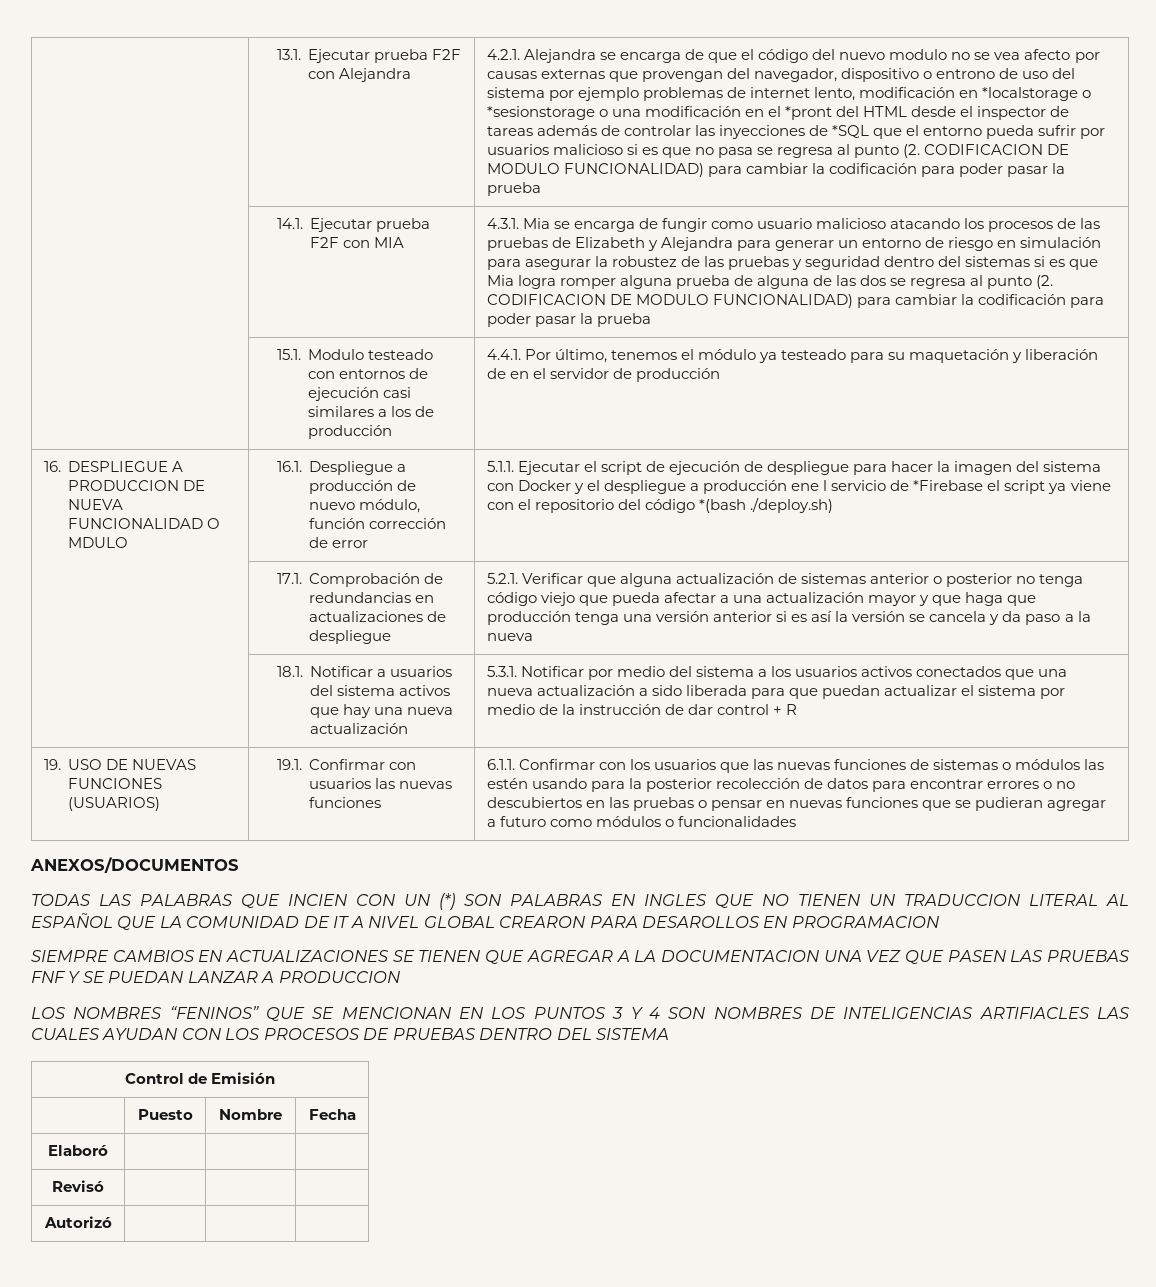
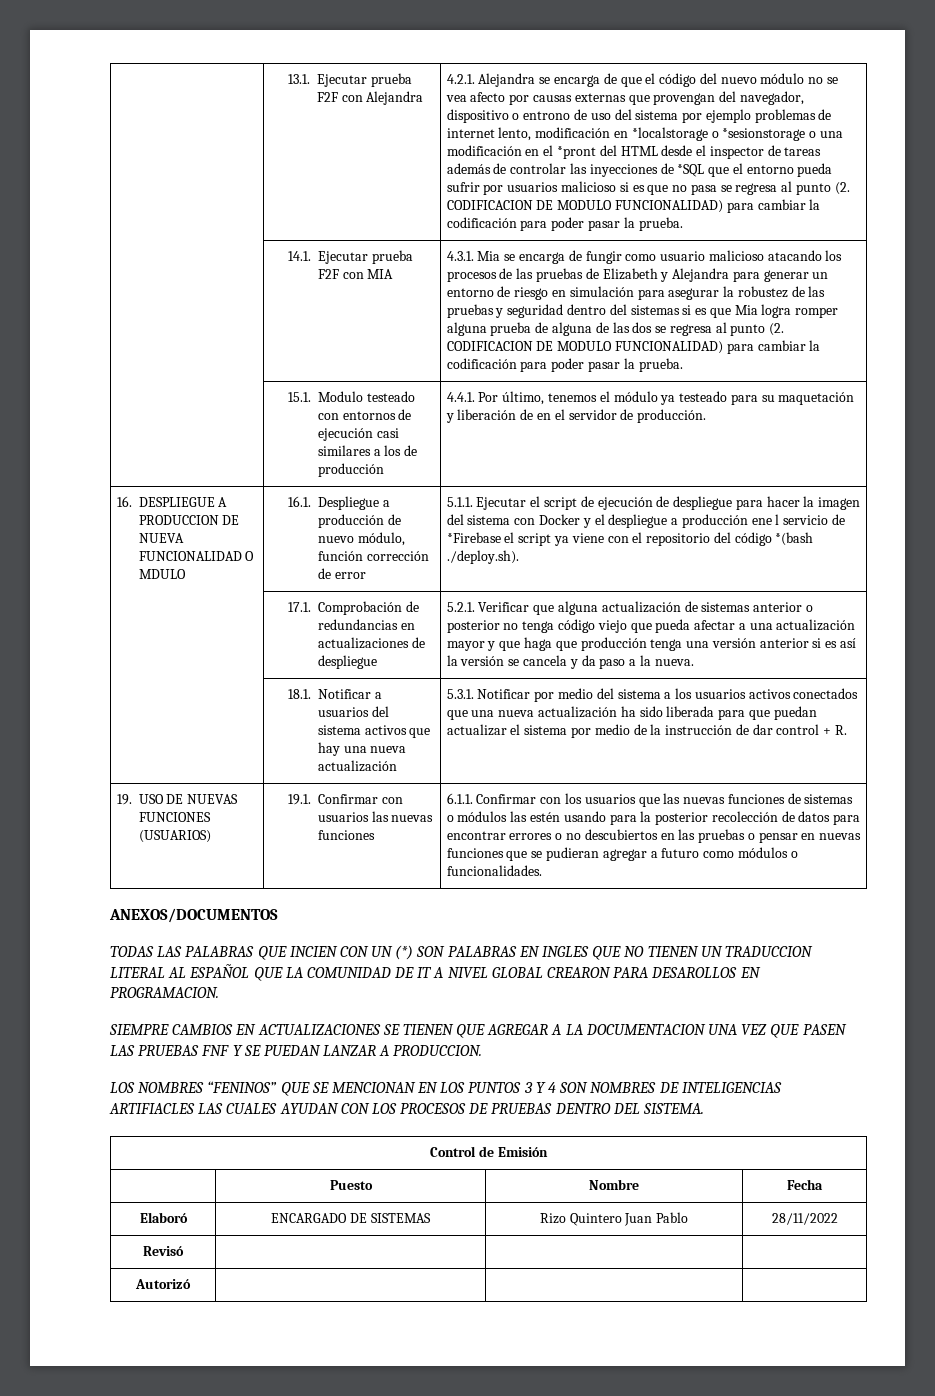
- 4.2.1. Alejandra se encarga de que el código del nuevo modulo no se vea afecto por causas externas que provengan del navegador, dispositivo o entrono de uso del sistema por ejemplo problemas de internet lento, modificación en *localstorage o *sesionstorage o una modificación en el *pront del HTML desde el inspector de tareas además de controlar las inyecciones de *SQL que el entorno pueda sufrir por usuarios malicioso si es que no pasa se regresa al punto (2. CODIFICACION DE MODULO FUNCIONALIDAD) para cambiar la codificación para poder pasar la prueba
+ 4.2.1. Alejandra se encarga de que el código del nuevo módulo no se vea afecto por causas externas que provengan del navegador, dispositivo o entrono de uso del sistema por ejemplo problemas de internet lento, modificación en *localstorage o *sesionstorage o una modificación en el *pront del HTML desde el inspector de tareas además de controlar las inyecciones de *SQL que el entorno pueda sufrir por usuarios malicioso si es que no pasa se regresa al punto (2. CODIFICACION DE MODULO FUNCIONALIDAD) para cambiar la codificación para poder pasar la prueba.
- 4.3.1. Mia se encarga de fungir como usuario malicioso atacando los procesos de las pruebas de Elizabeth y Alejandra para generar un entorno de riesgo en simulación para asegurar la robustez de las pruebas y seguridad dentro del sistemas si es que Mia logra romper alguna prueba de alguna de las dos se regresa al punto (2. CODIFICACION DE MODULO FUNCIONALIDAD) para cambiar la codificación para poder pasar la prueba
+ 4.3.1. Mia se encarga de fungir como usuario malicioso atacando los procesos de las pruebas de Elizabeth y Alejandra para generar un entorno de riesgo en simulación para asegurar la robustez de las pruebas y seguridad dentro del sistemas si es que Mia logra romper alguna prueba de alguna de las dos se regresa al punto (2. CODIFICACION DE MODULO FUNCIONALIDAD) para cambiar la codificación para poder pasar la prueba.
- | 15.1. Modulo testeado con entornos de ejecución casi similares a los de producción | 4.4.1. Por último, tenemos el módulo ya testeado para su maquetación y liberación de en el servidor de producción
+ | 15.1. Modulo testeado con entornos de ejecución casi similares a los de producción | 4.4.1. Por último, tenemos el módulo ya testeado para su maquetación y liberación de en el servidor de producción.
- 5.1.1. Ejecutar el script de ejecución de despliegue para hacer la imagen del sistema con Docker y el despliegue a producción ene l servicio de *Firebase el script ya viene con el repositorio del código *(bash ./deploy.sh)
+ 5.1.1. Ejecutar el script de ejecución de despliegue para hacer la imagen del sistema con Docker y el despliegue a producción ene l servicio de *Firebase el script ya viene con el repositorio del código *(bash ./deploy.sh).
- 5.2.1. Verificar que alguna actualización de sistemas anterior o posterior no tenga código viejo que pueda afectar a una actualización mayor y que haga que producción tenga una versión anterior si es así la versión se cancela y da paso a la nueva
+ 5.2.1. Verificar que alguna actualización de sistemas anterior o posterior no tenga código viejo que pueda afectar a una actualización mayor y que haga que producción tenga una versión anterior si es así la versión se cancela y da paso a la nueva.
- 5.3.1. Notificar por medio del sistema a los usuarios activos conectados que una nueva actualización a sido liberada para que puedan actualizar el sistema por medio de la instrucción de dar control + R
+ 5.3.1. Notificar por medio del sistema a los usuarios activos conectados que una nueva actualización ha sido liberada para que puedan actualizar el sistema por medio de la instrucción de dar control + R.
- 6.1.1. Confirmar con los usuarios que las nuevas funciones de sistemas o módulos las estén usando para la posterior recolección de datos para encontrar errores o no descubiertos en las pruebas o pensar en nuevas funciones que se pudieran agregar a futuro como módulos o funcionalidades
+ 6.1.1. Confirmar con los usuarios que las nuevas funciones de sistemas o módulos las estén usando para la posterior recolección de datos para encontrar errores o no descubiertos en las pruebas o pensar en nuevas funciones que se pudieran agregar a futuro como módulos o funcionalidades.
- TODAS LAS PALABRAS QUE INCIEN CON UN (*) SON PALABRAS EN INGLES QUE NO TIENEN UN TRADUCCION LITERAL AL ESPAÑOL QUE LA COMUNIDAD DE IT A NIVEL GLOBAL CREARON PARA DESAROLLOS EN PROGRAMACION
+ TODAS LAS PALABRAS QUE INCIEN CON UN (*) SON PALABRAS EN INGLES QUE NO TIENEN UN TRADUCCION LITERAL AL ESPAÑOL QUE LA COMUNIDAD DE IT A NIVEL GLOBAL CREARON PARA DESAROLLOS EN PROGRAMACION.
- SIEMPRE CAMBIOS EN ACTUALIZACIONES SE TIENEN QUE AGREGAR A LA DOCUMENTACION UNA VEZ QUE PASEN LAS PRUEBAS FNF Y SE PUEDAN LANZAR A PRODUCCION
+ SIEMPRE CAMBIOS EN ACTUALIZACIONES SE TIENEN QUE AGREGAR A LA DOCUMENTACION UNA VEZ QUE PASEN LAS PRUEBAS FNF Y SE PUEDAN LANZAR A PRODUCCION.
- LOS NOMBRES “FENINOS” QUE SE MENCIONAN EN LOS PUNTOS 3 Y 4 SON NOMBRES DE INTELIGENCIAS ARTIFIACLES LAS CUALES AYUDAN CON LOS PROCESOS DE PRUEBAS DENTRO DEL SISTEMA
+ LOS NOMBRES “FENINOS” QUE SE MENCIONAN EN LOS PUNTOS 3 Y 4 SON NOMBRES DE INTELIGENCIAS ARTIFIACLES LAS CUALES AYUDAN CON LOS PROCESOS DE PRUEBAS DENTRO DEL SISTEMA.
- Elaboró | | |
+ Elaboró | ENCARGADO DE SISTEMAS | Rizo Quintero Juan Pablo | 28/11/2022

